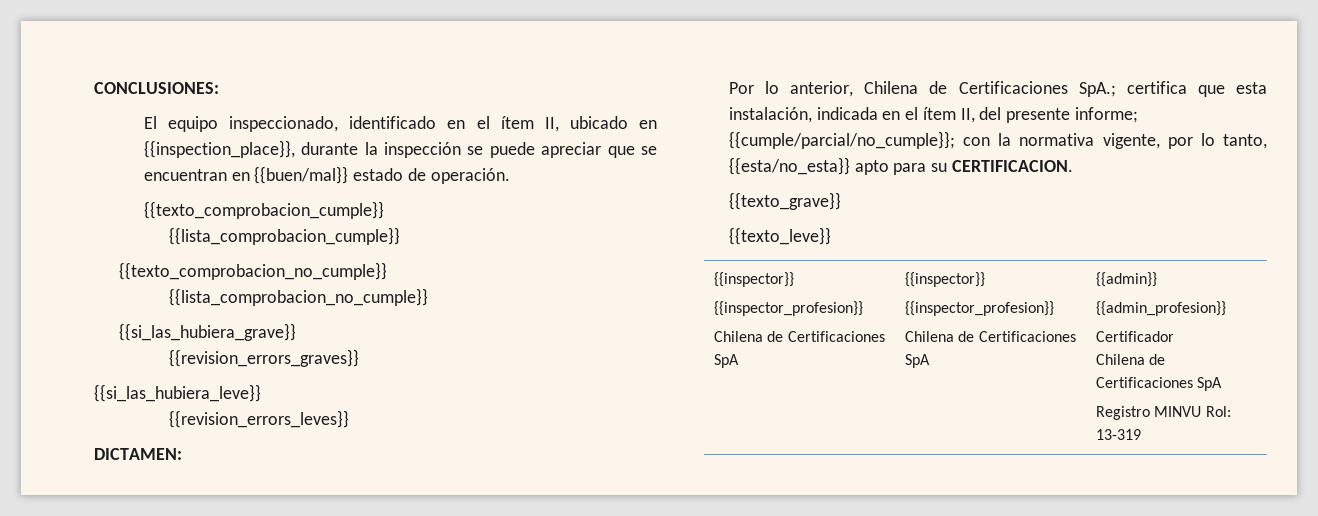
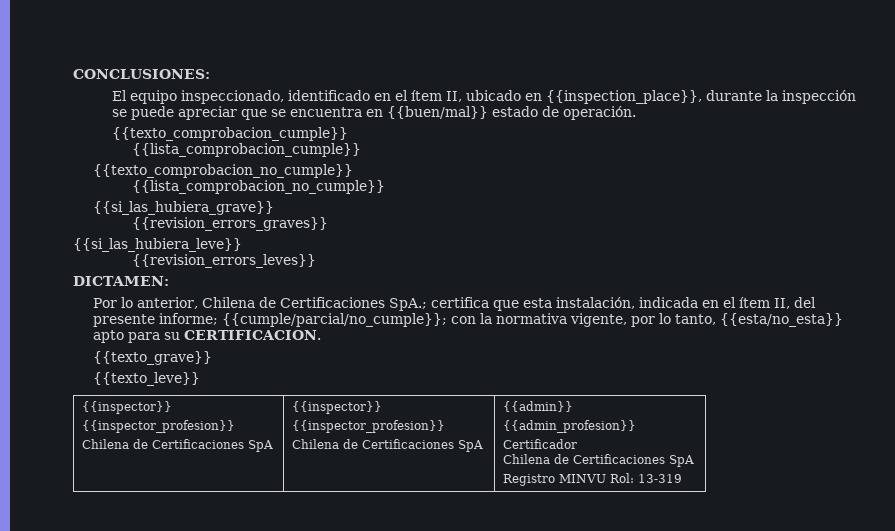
- El equipo inspeccionado, identificado en el ítem II, ubicado en {{inspection_place}}, durante la inspección se puede apreciar que se encuentran en {{buen/mal}} estado de operación.
+ El equipo inspeccionado, identificado en el ítem II, ubicado en {{inspection_place}}, durante la inspección se puede apreciar que se encuentra en {{buen/mal}} estado de operación.

